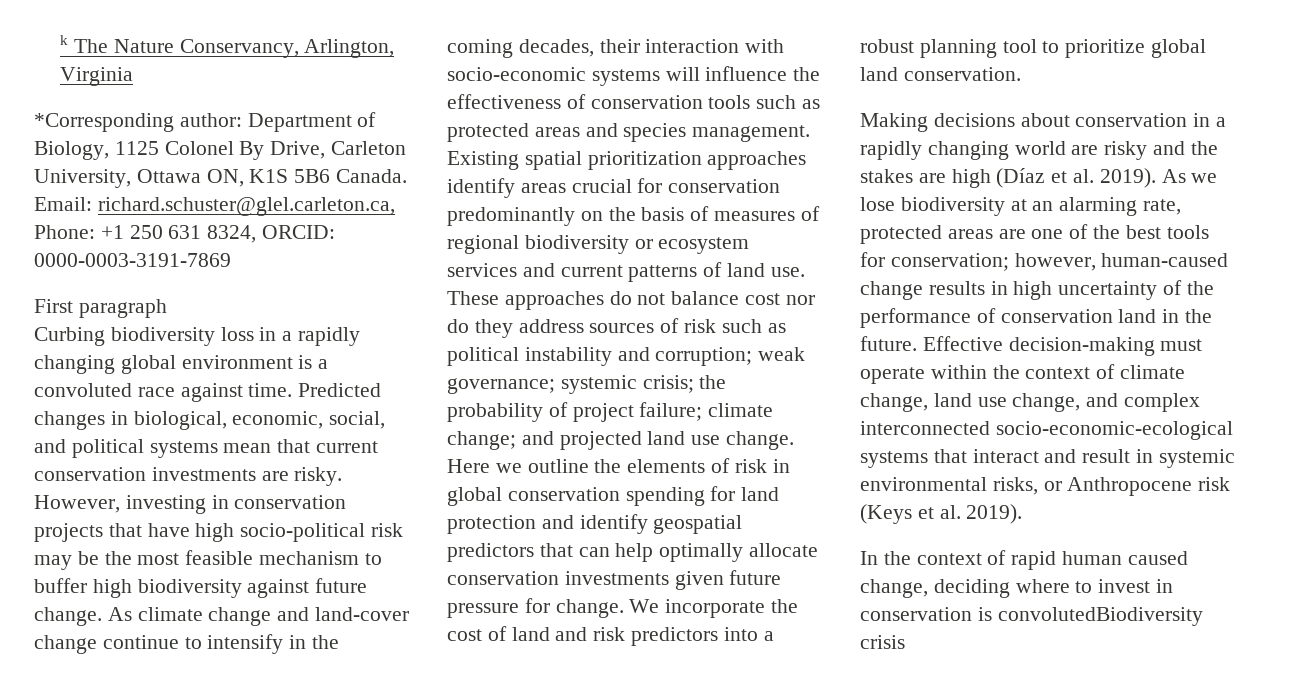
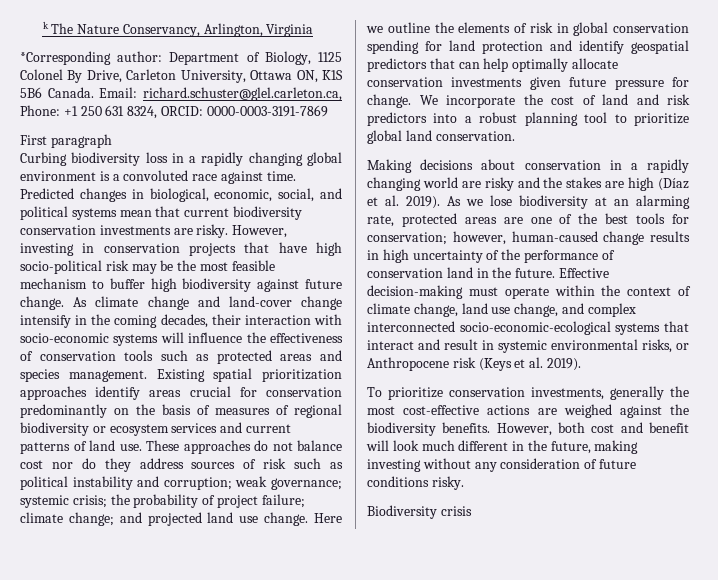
- Predicted changes in biological, economic, social, and political systems mean that current conservation investments are risky.
+ Predicted changes in biological, economic, social, and political systems mean that current biodiversity conservation investments are risky.
- As climate change and land-cover change continue to intensify in the coming decades, their interaction with socio-economic systems will influence the effectiveness of conservation tools such as protected areas and species management.
+ As climate change and land-cover change intensify in the coming decades, their interaction with socio-economic systems will influence the effectiveness of conservation tools such as protected areas and species management.
- In the context of rapid human caused change, deciding where to invest in conservation is convolutedBiodiversity crisis
+ To prioritize conservation investments, generally the most cost-effective actions are weighed against the biodiversity benefits. However, both cost and benefit will look much different in the future, making investing without any consideration of future conditions risky.
+ Biodiversity crisis

